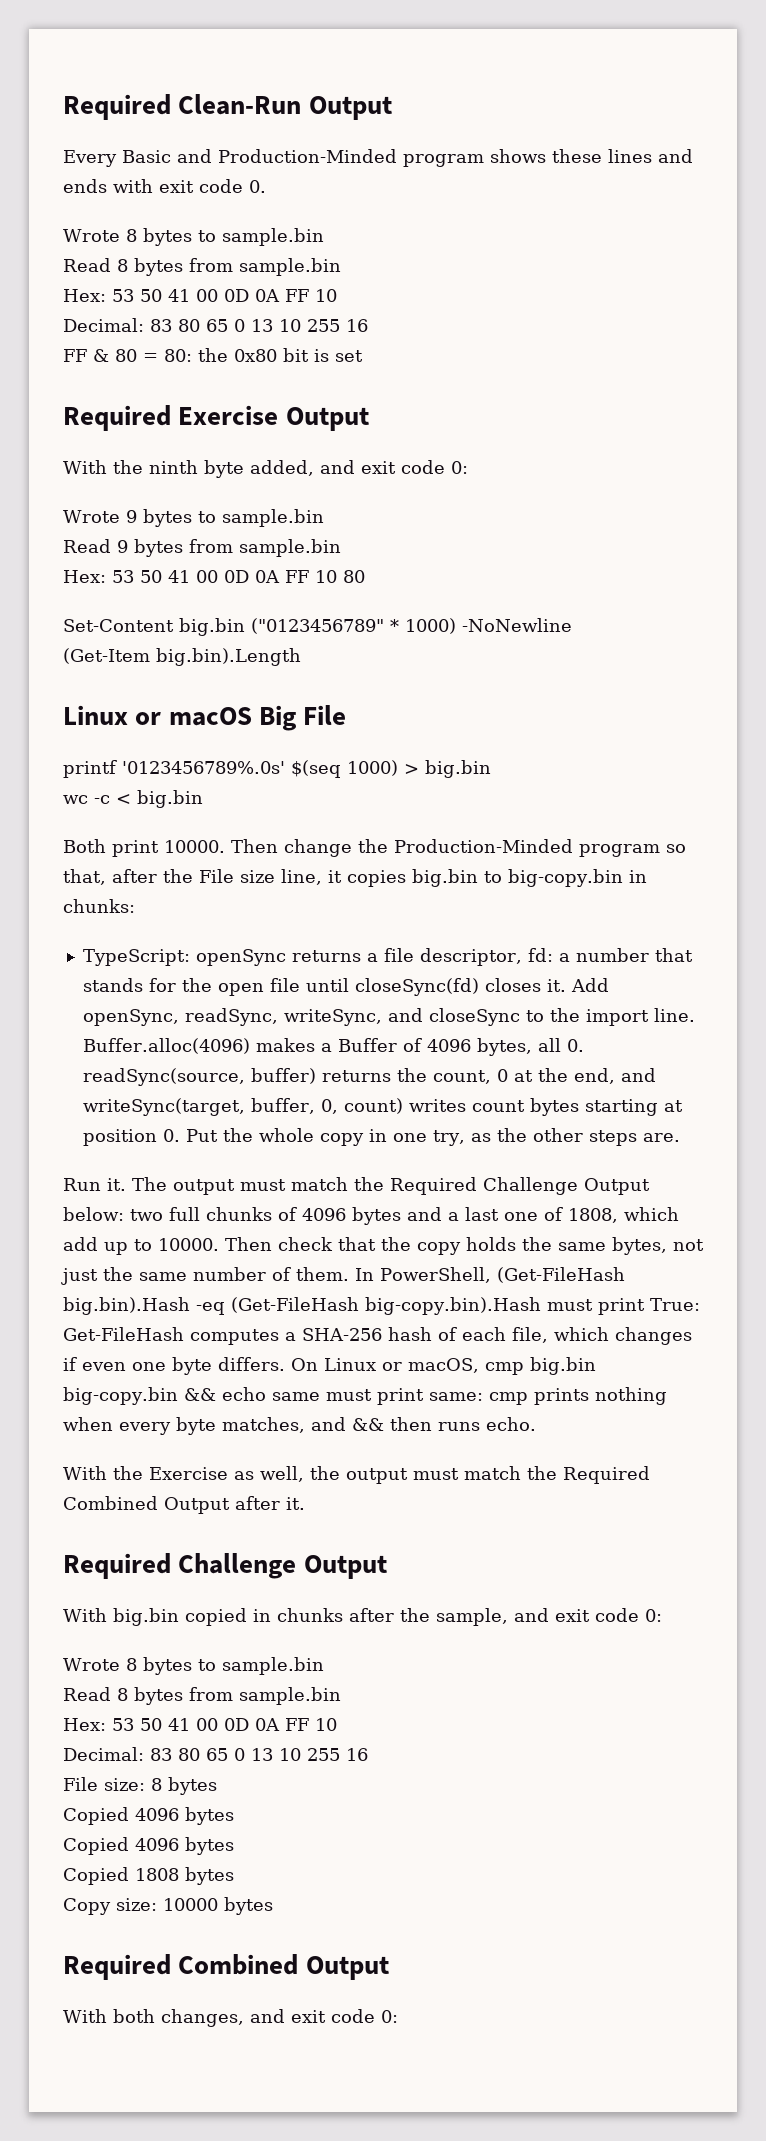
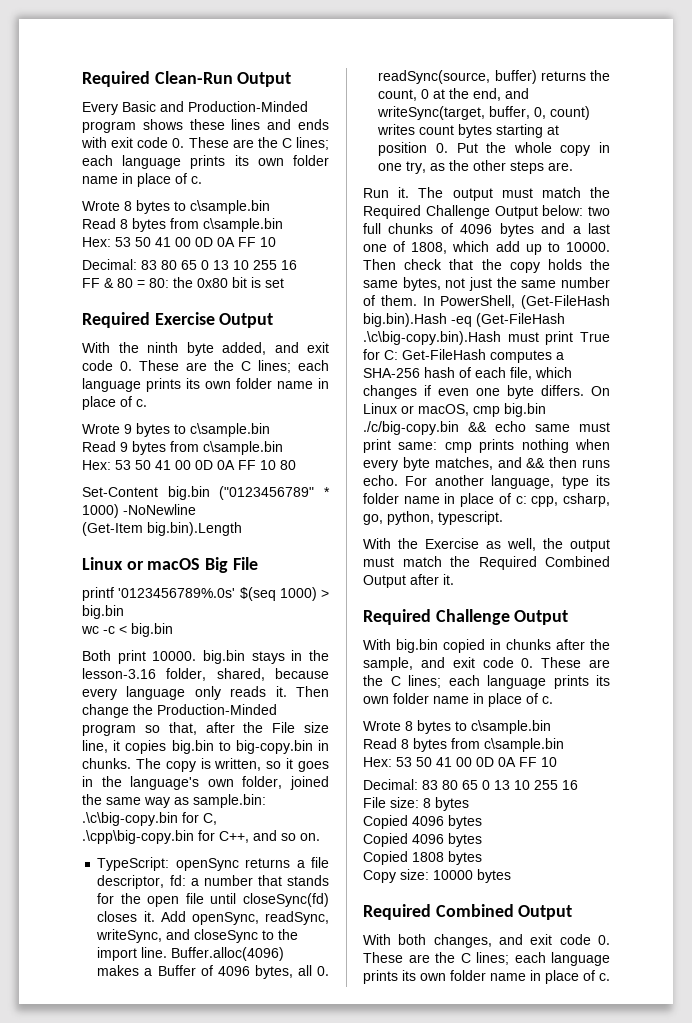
- Every Basic and Production-Minded program shows these lines and ends with exit code 0.
- Wrote 8 bytes to sample.bin
- Read 8 bytes from sample.bin
+ Every Basic and Production-Minded program shows these lines and ends with exit code 0. These are the C lines; each language prints its own folder name in place of c.
+ Wrote 8 bytes to c\sample.bin
+ Read 8 bytes from c\sample.bin
- With the ninth byte added, and exit code 0:
+ With the ninth byte added, and exit code 0. These are the C lines; each language prints its own folder name in place of c.
- Wrote 9 bytes to sample.bin
+ Wrote 9 bytes to c\sample.bin
- Read 9 bytes from sample.bin
+ Read 9 bytes from c\sample.bin
- Both print 10000.
+ Both print 10000. big.bin stays in the lesson-3.16 folder, shared, because every language only reads it.
- Then change the Production-Minded program so that, after the File size line, it copies big.bin to big-copy.bin in chunks:
+ Then change the Production-Minded program so that, after the File size line, it copies big.bin to big-copy.bin in chunks. The copy is written, so it goes in the language's own folder, joined the same way as sample.bin: .\c\big-copy.bin for C, .\cpp\big-copy.bin for C++, and so on.
- In PowerShell, (Get-FileHash big.bin).Hash -eq (Get-FileHash big-copy.bin).Hash must print True: Get-FileHash computes a SHA-256 hash of each file, which changes if even one byte differs.
+ In PowerShell, (Get-FileHash big.bin).Hash -eq (Get-FileHash .\c\big-copy.bin).Hash must print True for C: Get-FileHash computes a SHA-256 hash of each file, which changes if even one byte differs.
- On Linux or macOS, cmp big.bin big-copy.bin && echo same must print same: cmp prints nothing when every byte matches, and && then runs echo.
+ On Linux or macOS, cmp big.bin ./c/big-copy.bin && echo same must print same: cmp prints nothing when every byte matches, and && then runs echo. For another language, type its folder name in place of c: cpp, csharp, go, python, typescript.
- With big.bin copied in chunks after the sample, and exit code 0:
- Wrote 8 bytes to sample.bin
- Read 8 bytes from sample.bin
+ With big.bin copied in chunks after the sample, and exit code 0. These are the C lines; each language prints its own folder name in place of c.
+ Wrote 8 bytes to c\sample.bin
+ Read 8 bytes from c\sample.bin
- With both changes, and exit code 0:
+ With both changes, and exit code 0. These are the C lines; each language prints its own folder name in place of c.

